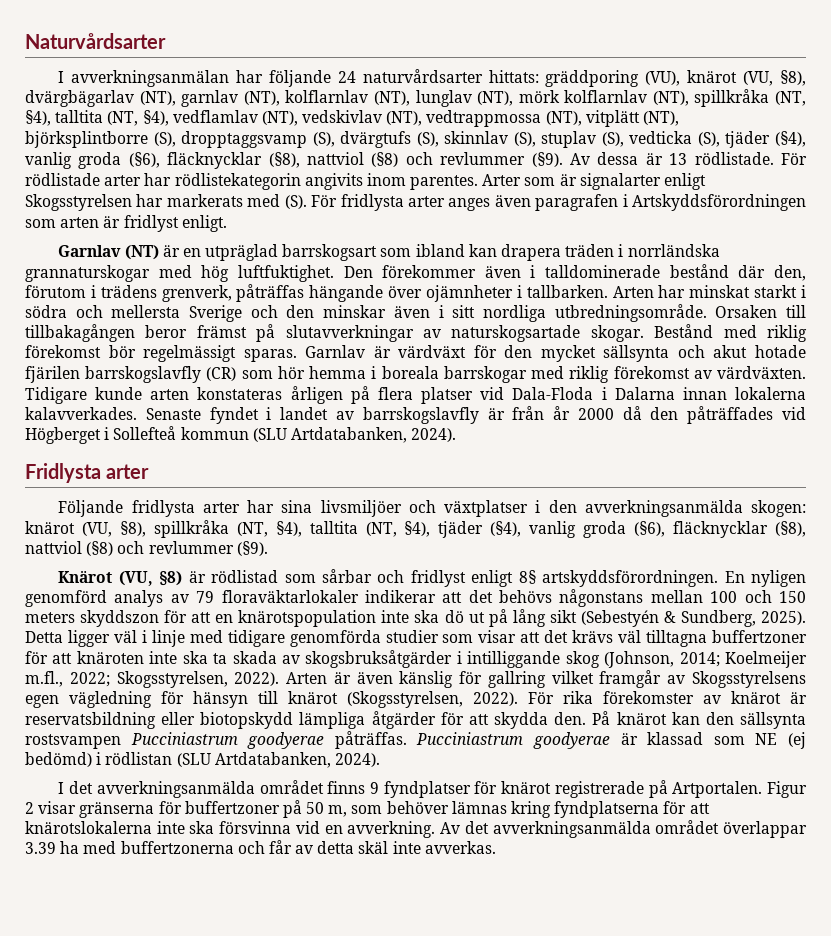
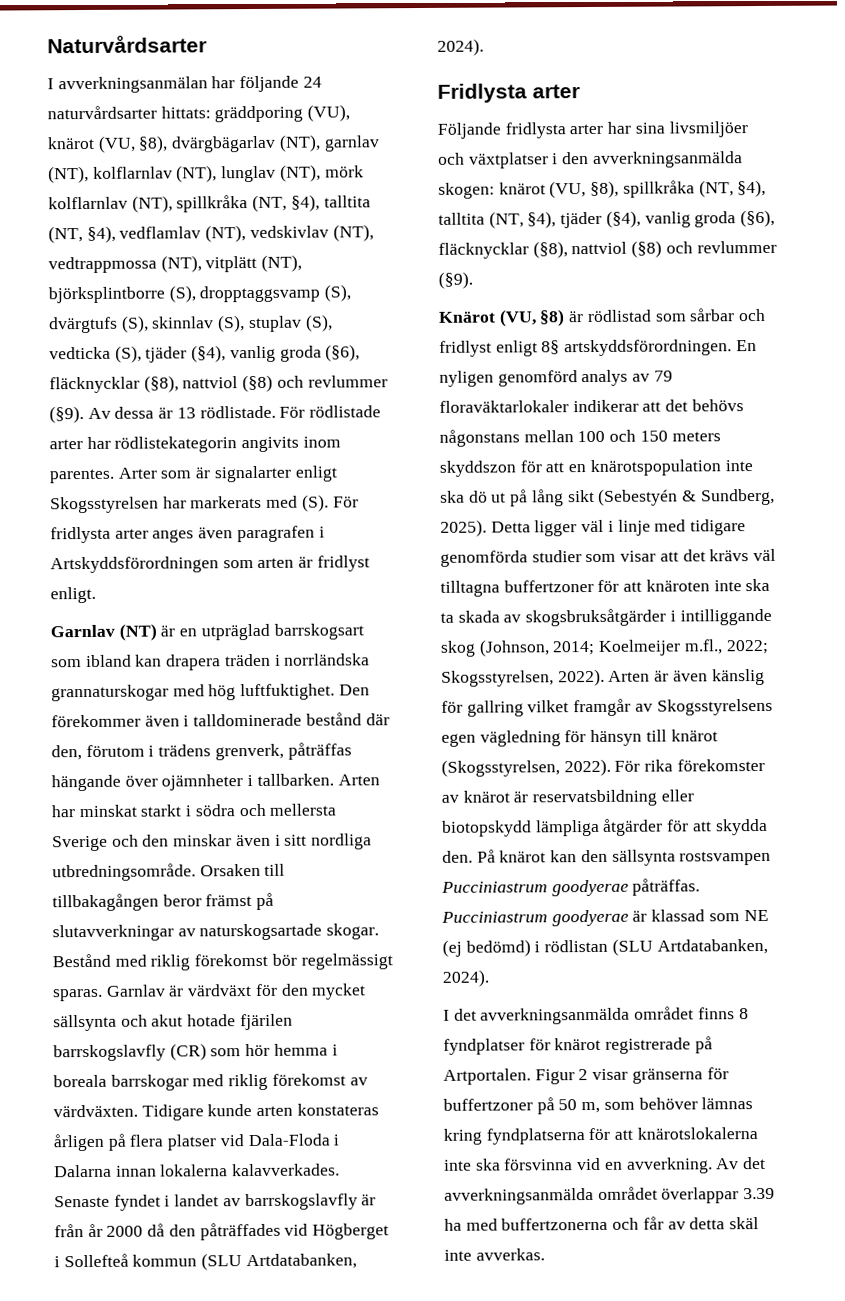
- I det avverkningsanmälda området finns 9 fyndplatser för knärot registrerade på Artportalen.
+ I det avverkningsanmälda området finns 8 fyndplatser för knärot registrerade på Artportalen.

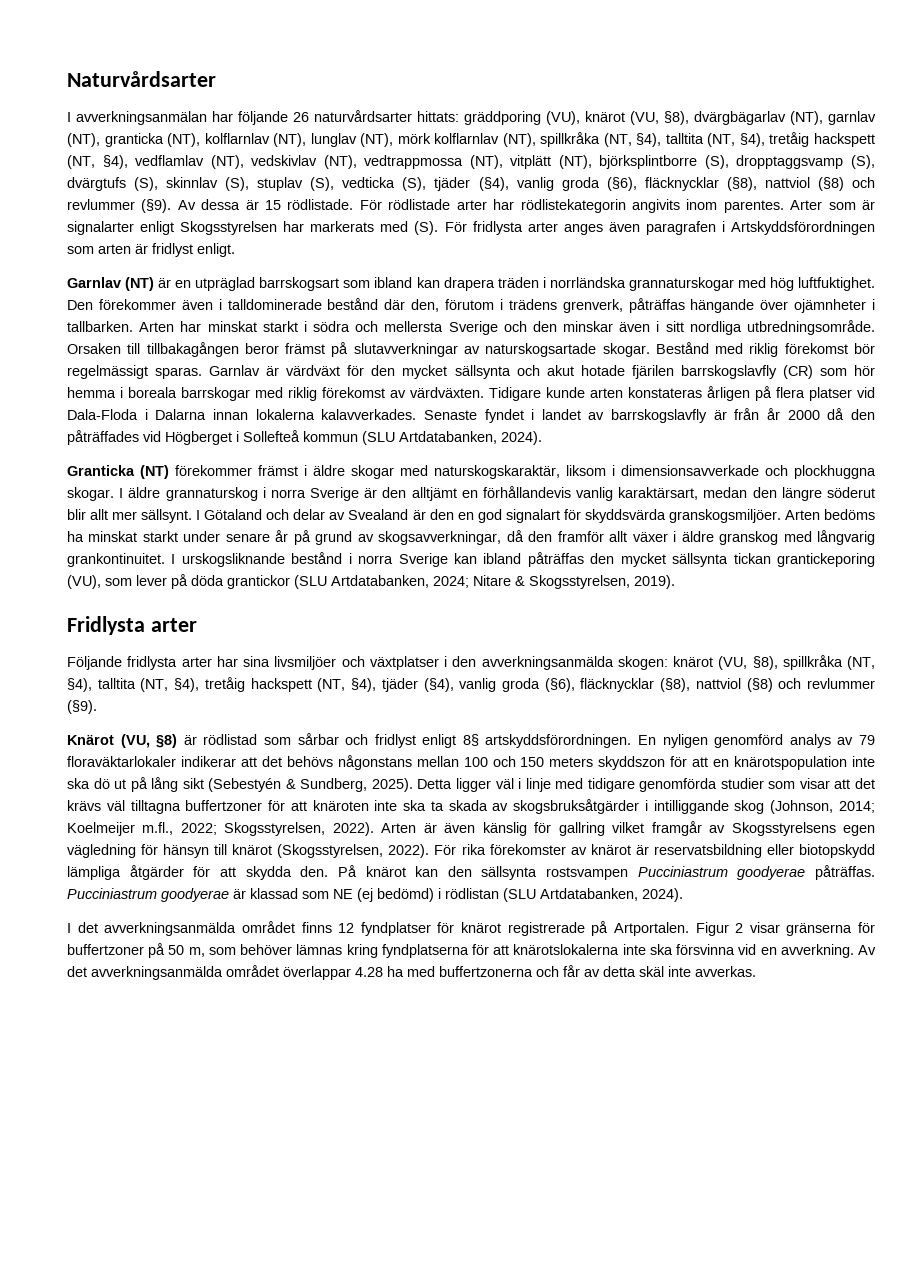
- I avverkningsanmälan har följande 24 naturvårdsarter hittats: gräddporing (VU), knärot (VU, §8), dvärgbägarlav (NT), garnlav (NT), kolflarnlav (NT), lunglav (NT), mörk kolflarnlav (NT), spillkråka (NT, §4), talltita (NT, §4), vedflamlav (NT), vedskivlav (NT), vedtrappmossa (NT), vitplätt (NT), björksplintborre (S), dropptaggsvamp (S), dvärgtufs (S), skinnlav (S), stuplav (S), vedticka (S), tjäder (§4), vanlig groda (§6), fläcknycklar (§8), nattviol (§8) och revlummer (§9).
+ I avverkningsanmälan har följande 26 naturvårdsarter hittats: gräddporing (VU), knärot (VU, §8), dvärgbägarlav (NT), garnlav (NT), granticka (NT), kolflarnlav (NT), lunglav (NT), mörk kolflarnlav (NT), spillkråka (NT, §4), talltita (NT, §4), tretåig hackspett (NT, §4), vedflamlav (NT), vedskivlav (NT), vedtrappmossa (NT), vitplätt (NT), björksplintborre (S), dropptaggsvamp (S), dvärgtufs (S), skinnlav (S), stuplav (S), vedticka (S), tjäder (§4), vanlig groda (§6), fläcknycklar (§8), nattviol (§8) och revlummer (§9).
- Av dessa är 13 rödlistade.
+ Av dessa är 15 rödlistade.
+ Granticka (NT) förekommer främst i äldre skogar med naturskogskaraktär, liksom i dimensionsavverkade och plockhuggna skogar. I äldre grannaturskog i norra Sverige är den alltjämt en förhållandevis vanlig karaktärsart, medan den längre söderut blir allt mer sällsynt. I Götaland och delar av Svealand är den en god signalart för skyddsvärda granskogsmiljöer. Arten bedöms ha minskat starkt under senare år på grund av skogsavverkningar, då den framför allt växer i äldre granskog med långvarig grankontinuitet. I urskogsliknande bestånd i norra Sverige kan ibland påträffas den mycket sällsynta tickan grantickeporing (VU), som lever på döda grantickor (SLU Artdatabanken, 2024; Nitare & Skogsstyrelsen, 2019).
- Följande fridlysta arter har sina livsmiljöer och växtplatser i den avverkningsanmälda skogen: knärot (VU, §8), spillkråka (NT, §4), talltita (NT, §4), tjäder (§4), vanlig groda (§6), fläcknycklar (§8), nattviol (§8) och revlummer (§9).
+ Följande fridlysta arter har sina livsmiljöer och växtplatser i den avverkningsanmälda skogen: knärot (VU, §8), spillkråka (NT, §4), talltita (NT, §4), tretåig hackspett (NT, §4), tjäder (§4), vanlig groda (§6), fläcknycklar (§8), nattviol (§8) och revlummer (§9).
- I det avverkningsanmälda området finns 8 fyndplatser för knärot registrerade på Artportalen.
+ I det avverkningsanmälda området finns 12 fyndplatser för knärot registrerade på Artportalen.
- Av det avverkningsanmälda området överlappar 3.39 ha med buffertzonerna och får av detta skäl inte avverkas.
+ Av det avverkningsanmälda området överlappar 4.28 ha med buffertzonerna och får av detta skäl inte avverkas.

